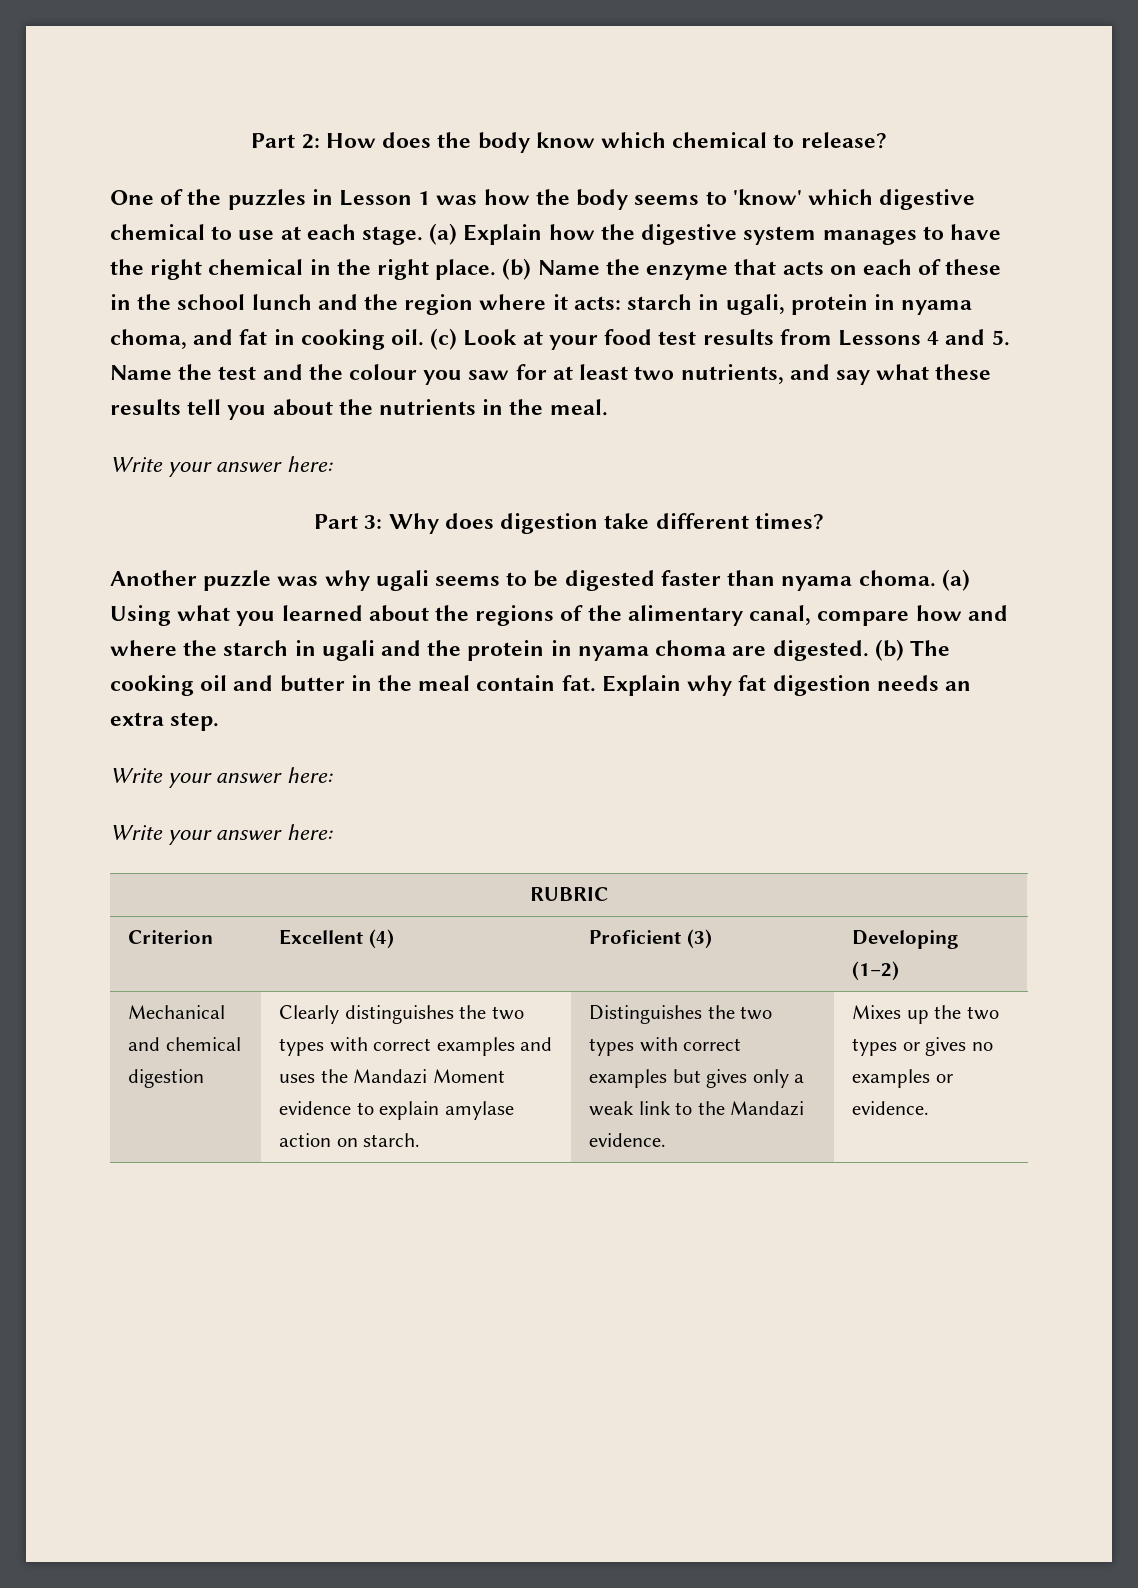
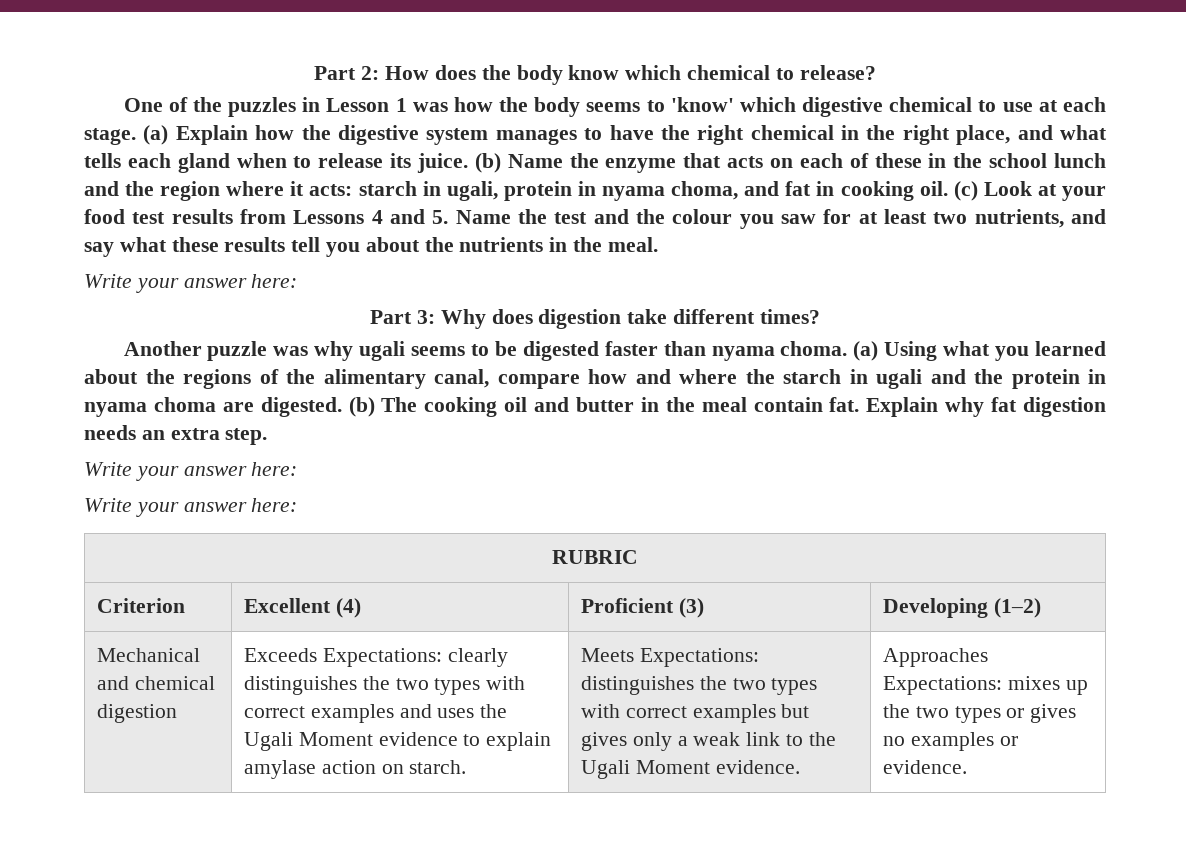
- (a) Explain how the digestive system manages to have the right chemical in the right place.
+ (a) Explain how the digestive system manages to have the right chemical in the right place, and what tells each gland when to release its juice.
- Clearly distinguishes the two types with correct examples and uses the Mandazi Moment evidence to explain amylase action on starch.
+ Exceeds Expectations: clearly distinguishes the two types with correct examples and uses the Ugali Moment evidence to explain amylase action on starch.
- Distinguishes the two types with correct examples but gives only a weak link to the Mandazi evidence.
+ Meets Expectations: distinguishes the two types with correct examples but gives only a weak link to the Ugali Moment evidence.
- Mixes up the two types or gives no examples or evidence.
+ Approaches Expectations: mixes up the two types or gives no examples or evidence.

